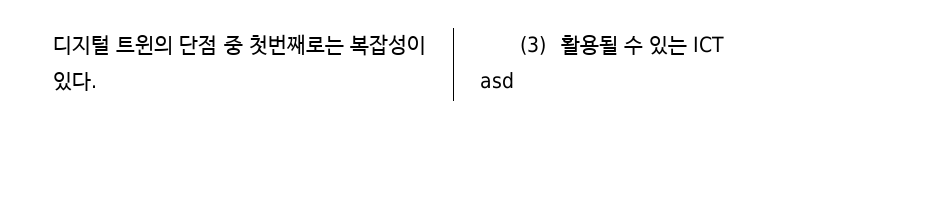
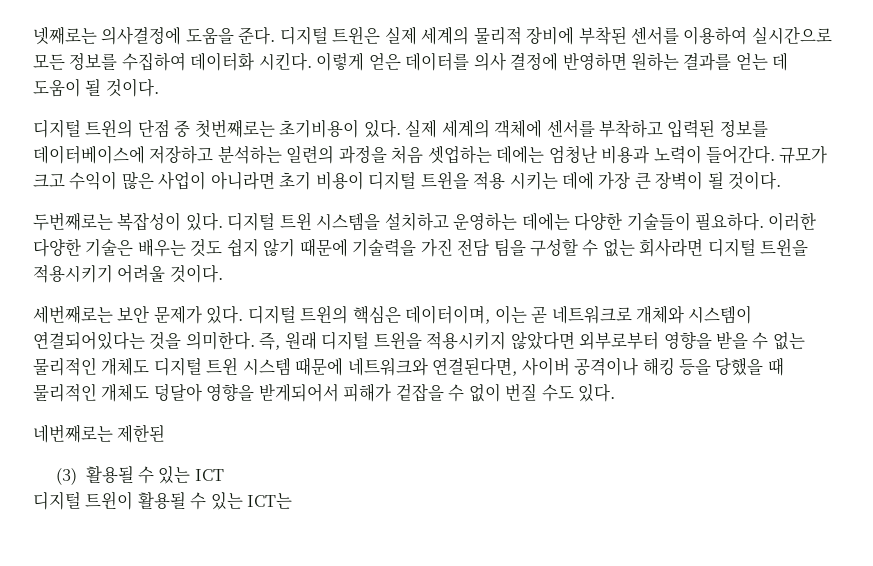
+ 넷째로는 의사결정에 도움을 준다. 디지털 트윈은 실제 세계의 물리적 장비에 부착된 센서를 이용하여 실시간으로 모든 정보를 수집하여 데이터화 시킨다. 이렇게 얻은 데이터를 의사 결정에 반영하면 원하는 결과를 얻는 데 도움이 될 것이다.
- 디지털 트윈의 단점 중 첫번째로는 복잡성이 있다.
+ 디지털 트윈의 단점 중 첫번째로는 초기비용이 있다. 실제 세계의 객체에 센서를 부착하고 입력된 정보를 데이터베이스에 저장하고 분석하는 일련의 과정을 처음 셋업하는 데에는 엄청난 비용과 노력이 들어간다. 규모가 크고 수익이 많은 사업이 아니라면 초기 비용이 디지털 트윈을 적용 시키는 데에 가장 큰 장벽이 될 것이다.
+ 두번째로는 복잡성이 있다. 디지털 트윈 시스템을 설치하고 운영하는 데에는 다양한 기술들이 필요하다. 이러한 다양한 기술은 배우는 것도 쉽지 않기 때문에 기술력을 가진 전담 팀을 구성할 수 없는 회사라면 디지털 트윈을 적용시키기 어려울 것이다.
+ 세번째로는 보안 문제가 있다. 디지털 트윈의 핵심은 데이터이며, 이는 곧 네트워크로 개체와 시스템이 연결되어있다는 것을 의미한다. 즉, 원래 디지털 트윈을 적용시키지 않았다면 외부로부터 영향을 받을 수 없는 물리적인 개체도 디지털 트윈 시스템 때문에 네트워크와 연결된다면, 사이버 공격이나 해킹 등을 당했을 때 물리적인 개체도 덩달아 영향을 받게되어서 피해가 겉잡을 수 없이 번질 수도 있다.
+ 네번째로는 제한된
- asd
+ 디지털 트윈이 활용될 수 있는 ICT는

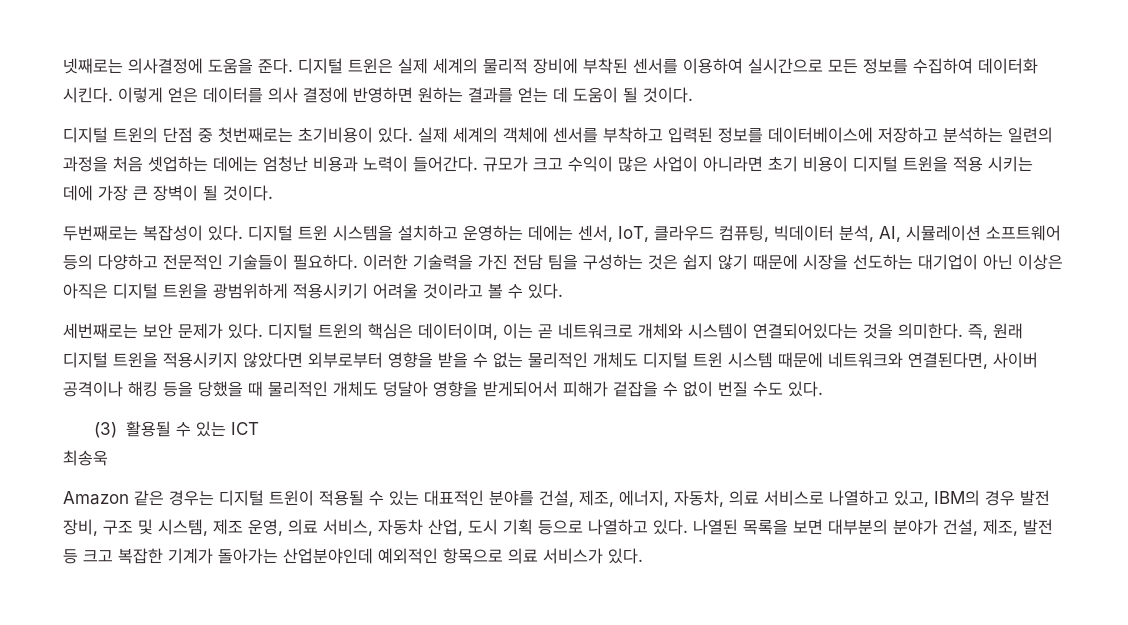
- 디지털 트윈 시스템을 설치하고 운영하는 데에는 다양한 기술들이 필요하다. 이러한 다양한 기술은 배우는 것도 쉽지 않기 때문에 기술력을 가진 전담 팀을 구성할 수 없는 회사라면 디지털 트윈을 적용시키기 어려울 것이다.
+ 디지털 트윈 시스템을 설치하고 운영하는 데에는 센서, IoT, 클라우드 컴퓨팅, 빅데이터 분석, AI, 시뮬레이션 소프트웨어 등의 다양하고 전문적인 기술들이 필요하다. 이러한 기술력을 가진 전담 팀을 구성하는 것은 쉽지 않기 때문에 시장을 선도하는 대기업이 아닌 이상은 아직은 디지털 트윈을 광범위하게 적용시키기 어려울 것이라고 볼 수 있다.
- 네번째로는 제한된
- 디지털 트윈이 활용될 수 있는 ICT는
+ 최송욱
+ Amazon 같은 경우는 디지털 트윈이 적용될 수 있는 대표적인 분야를 건설, 제조, 에너지, 자동차, 의료 서비스로 나열하고 있고, IBM의 경우 발전 장비, 구조 및 시스템, 제조 운영, 의료 서비스, 자동차 산업, 도시 기획 등으로 나열하고 있다. 나열된 목록을 보면 대부분의 분야가 건설, 제조, 발전 등 크고 복잡한 기계가 돌아가는 산업분야인데 예외적인 항목으로 의료 서비스가 있다.

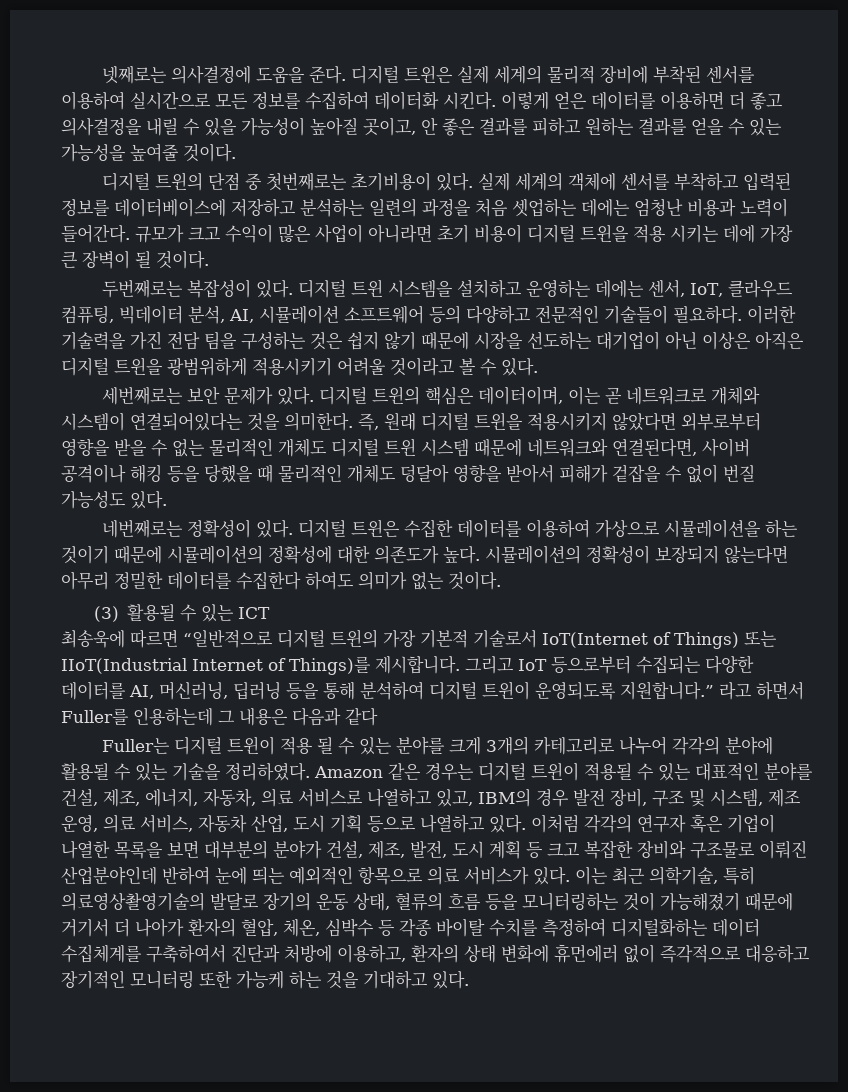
- 이렇게 얻은 데이터를 의사 결정에 반영하면 원하는 결과를 얻는 데 도움이 될 것이다.
+ 이렇게 얻은 데이터를 이용하면 더 좋고 의사결정을 내릴 수 있을 가능성이 높아질 곳이고, 안 좋은 결과를 피하고 원하는 결과를 얻을 수 있는 가능성을 높여줄 것이다.
- 즉, 원래 디지털 트윈을 적용시키지 않았다면 외부로부터 영향을 받을 수 없는 물리적인 개체도 디지털 트윈 시스템 때문에 네트워크와 연결된다면, 사이버 공격이나 해킹 등을 당했을 때 물리적인 개체도 덩달아 영향을 받게되어서 피해가 겉잡을 수 없이 번질 수도 있다.
+ 즉, 원래 디지털 트윈을 적용시키지 않았다면 외부로부터 영향을 받을 수 없는 물리적인 개체도 디지털 트윈 시스템 때문에 네트워크와 연결된다면, 사이버 공격이나 해킹 등을 당했을 때 물리적인 개체도 덩달아 영향을 받아서 피해가 겉잡을 수 없이 번질 가능성도 있다.
+ 네번째로는 정확성이 있다. 디지털 트윈은 수집한 데이터를 이용하여 가상으로 시뮬레이션을 하는 것이기 때문에 시뮬레이션의 정확성에 대한 의존도가 높다. 시뮬레이션의 정확성이 보장되지 않는다면 아무리 정밀한 데이터를 수집한다 하여도 의미가 없는 것이다.
- 최송욱
- Amazon 같은 경우는 디지털 트윈이 적용될 수 있는 대표적인 분야를 건설, 제조, 에너지, 자동차, 의료 서비스로 나열하고 있고, IBM의 경우 발전 장비, 구조 및 시스템, 제조 운영, 의료 서비스, 자동차 산업, 도시 기획 등으로 나열하고 있다.
+ 최송욱에 따르면 “일반적으로 디지털 트윈의 가장 기본적 기술로서 IoT(Internet of Things) 또는 IIoT(Industrial Internet of Things)를 제시합니다. 그리고 IoT 등으로부터 수집되는 다양한 데이터를 AI, 머신러닝, 딥러닝 등을 통해 분석하여 디지털 트윈이 운영되도록 지원합니다.” 라고 하면서 Fuller를 인용하는데 그 내용은 다음과 같다
+ Fuller는 디지털 트윈이 적용 될 수 있는 분야를 크게 3개의 카테고리로 나누어 각각의 분야에 활용될 수 있는 기술을 정리하였다. Amazon 같은 경우는 디지털 트윈이 적용될 수 있는 대표적인 분야를 건설, 제조, 에너지, 자동차, 의료 서비스로 나열하고 있고, IBM의 경우 발전 장비, 구조 및 시스템, 제조 운영, 의료 서비스, 자동차 산업, 도시 기획 등으로 나열하고 있다.
- 나열된 목록을 보면 대부분의 분야가 건설, 제조, 발전 등 크고 복잡한 기계가 돌아가는 산업분야인데 예외적인 항목으로 의료 서비스가 있다.
+ 이처럼 각각의 연구자 혹은 기업이 나열한 목록을 보면 대부분의 분야가 건설, 제조, 발전, 도시 계획 등 크고 복잡한 장비와 구조물로 이뤄진 산업분야인데 반하여 눈에 띄는 예외적인 항목으로 의료 서비스가 있다.
+ 이는 최근 의학기술, 특히 의료영상촬영기술의 발달로 장기의 운동 상태, 혈류의 흐름 등을 모니터링하는 것이 가능해졌기 때문에 거기서 더 나아가 환자의 혈압, 체온, 심박수 등 각종 바이탈 수치를 측정하여 디지털화하는 데이터 수집체계를 구축하여서 진단과 처방에 이용하고, 환자의 상태 변화에 휴먼에러 없이 즉각적으로 대응하고 장기적인 모니터링 또한 가능케 하는 것을 기대하고 있다.

